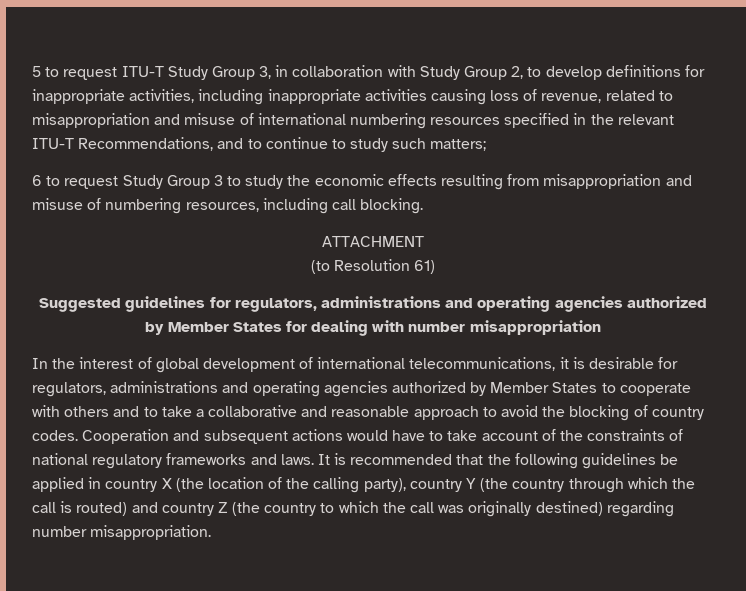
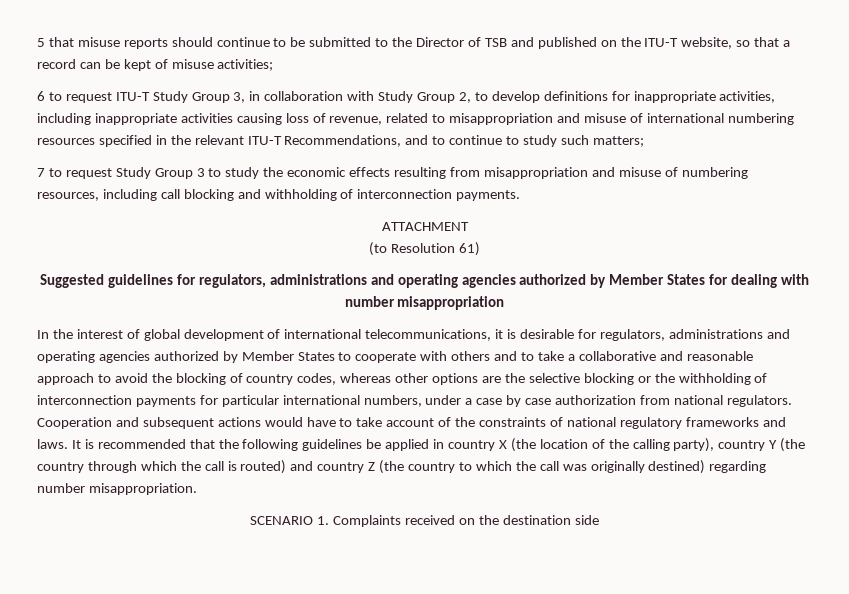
- 5 to request ITU-T Study Group 3, in collaboration with Study Group 2, to develop definitions for inappropriate activities, including inappropriate activities causing loss of revenue, related to misappropriation and misuse of international numbering resources specified in the relevant ITU-T Recommendations, and to continue to study such matters;
+ 5 that misuse reports should continue to be submitted to the Director of TSB and published on the ITU-T website, so that a record can be kept of misuse activities;
+ 6 to request ITU-T Study Group 3, in collaboration with Study Group 2, to develop definitions for inappropriate activities, including inappropriate activities causing loss of revenue, related to misappropriation and misuse of international numbering resources specified in the relevant ITU-T Recommendations, and to continue to study such matters;
- 6 to request Study Group 3 to study the economic effects resulting from misappropriation and misuse of numbering resources, including call blocking.
+ 7 to request Study Group 3 to study the economic effects resulting from misappropriation and misuse of numbering resources, including call blocking and withholding of interconnection payments.
- In the interest of global development of international telecommunications, it is desirable for regulators, administrations and operating agencies authorized by Member States to cooperate with others and to take a collaborative and reasonable approach to avoid the blocking of country codes.
+ In the interest of global development of international telecommunications, it is desirable for regulators, administrations and operating agencies authorized by Member States to cooperate with others and to take a collaborative and reasonable approach to avoid the blocking of country codes, whereas other options are the selective blocking or the withholding of interconnection payments for particular international numbers, under a case by case authorization from national regulators.
+ SCENARIO 1. Complaints received on the destination side

